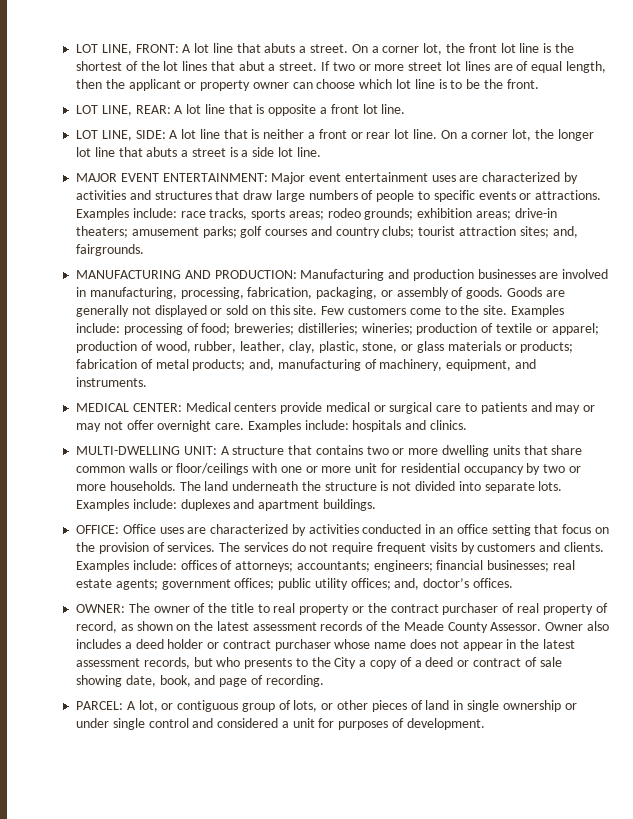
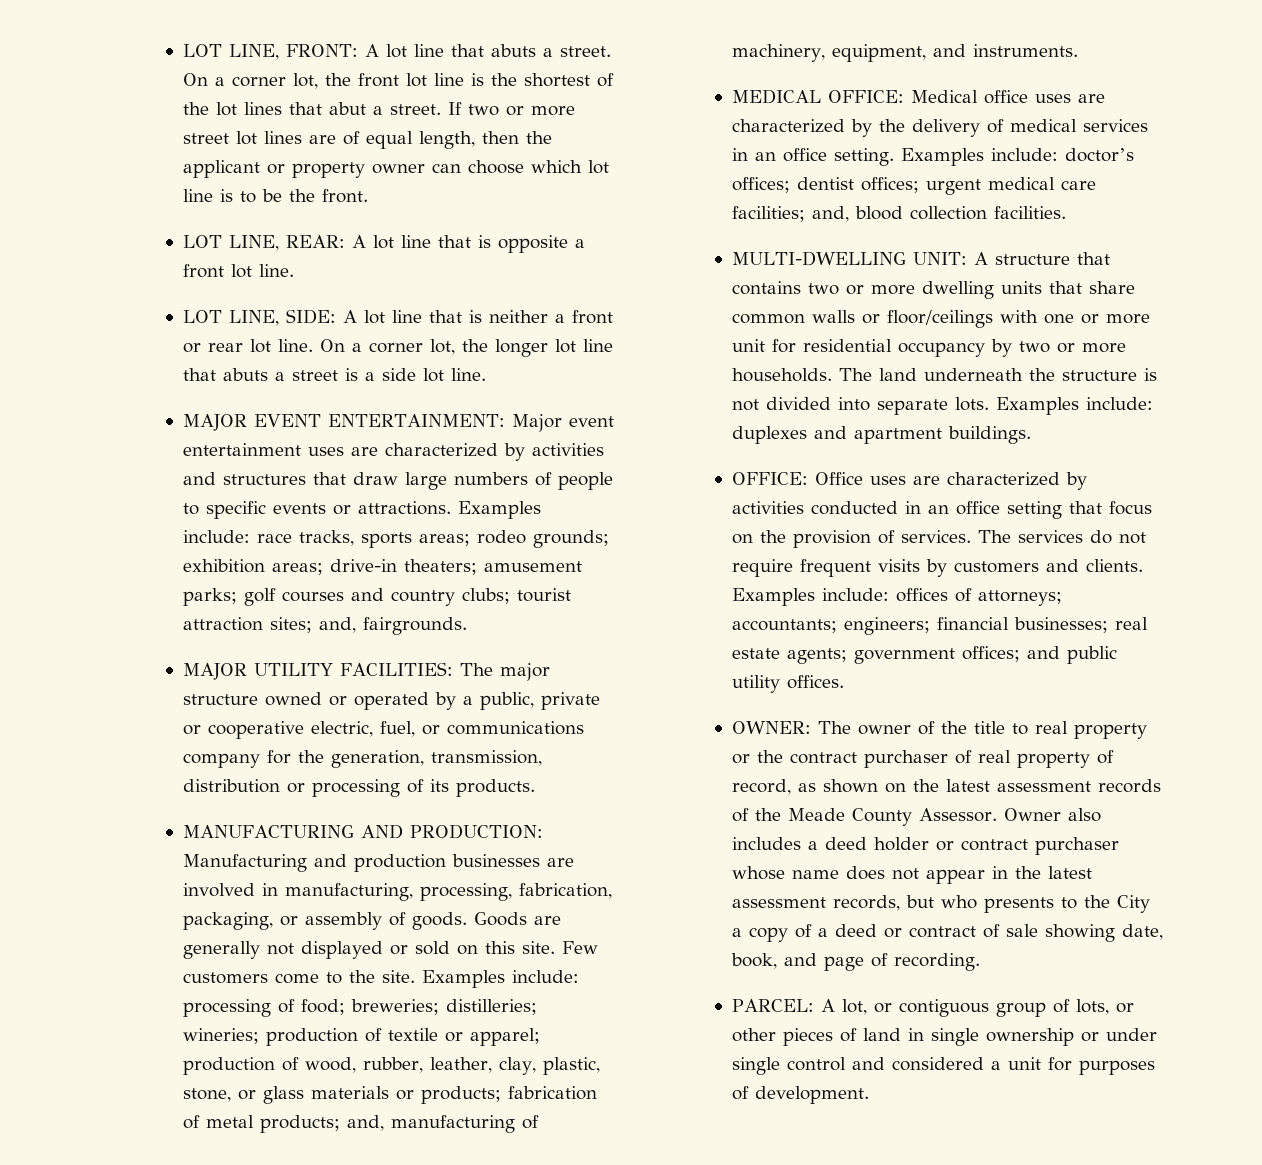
+ MAJOR UTILITY FACILITIES: The major structure owned or operated by a public, private or cooperative electric, fuel, or communications company for the generation, transmission, distribution or processing of its products.
- MEDICAL CENTER: Medical centers provide medical or surgical care to patients and may or may not offer overnight care. Examples include: hospitals and clinics.
+ MEDICAL OFFICE: Medical office uses are characterized by the delivery of medical services in an office setting. Examples include: doctor’s offices; dentist offices; urgent medical care facilities; and, blood collection facilities.
- Examples include: offices of attorneys; accountants; engineers; financial businesses; real estate agents; government offices; public utility offices; and, doctor’s offices.
+ Examples include: offices of attorneys; accountants; engineers; financial businesses; real estate agents; government offices; and public utility offices.

